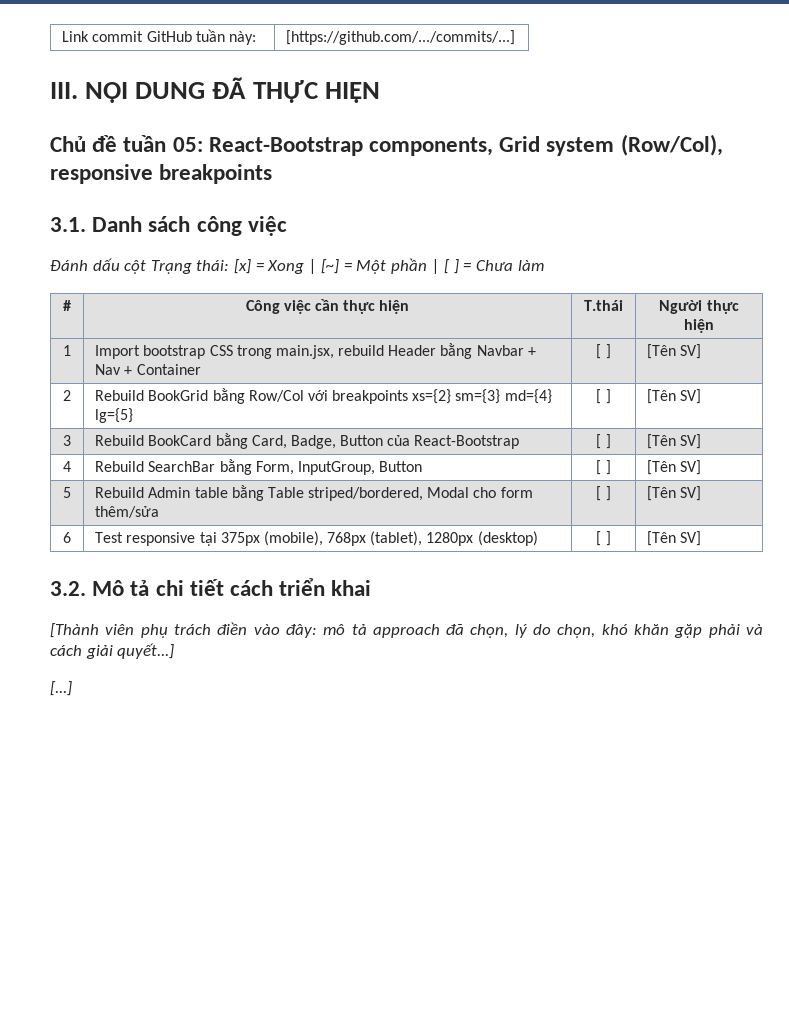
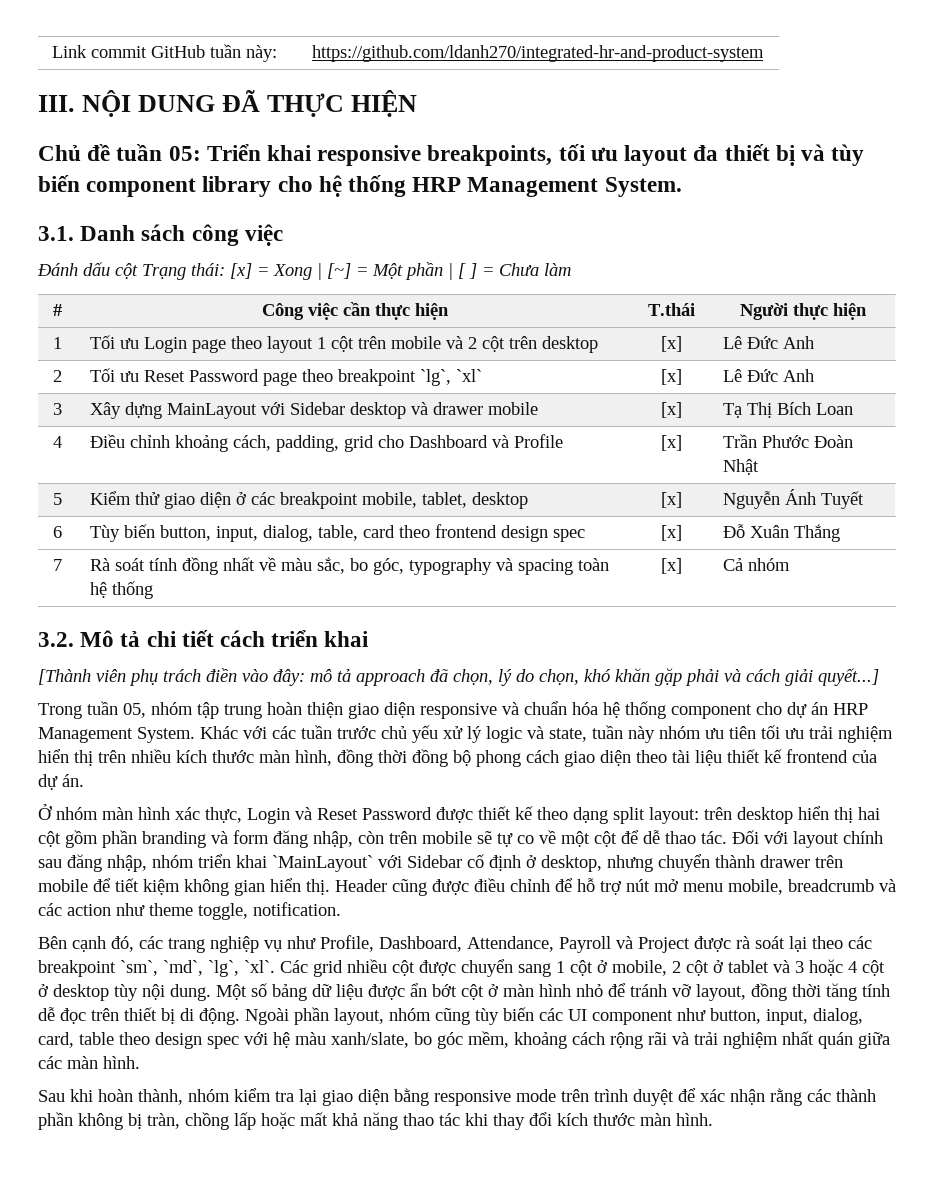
- Link commit GitHub tuần này: | [https://github.com/.../commits/...]
+ Link commit GitHub tuần này: | https://github.com/ldanh270/integrated-hr-and-product-system
- Chủ đề tuần 05: React-Bootstrap components, Grid system (Row/Col), responsive breakpoints
+ Chủ đề tuần 05: Triển khai responsive breakpoints, tối ưu layout đa thiết bị và tùy biến component library cho hệ thống HRP Management System.
- 1 | Import bootstrap CSS trong main.jsx, rebuild Header bằng Navbar + Nav + Container | [ ] | [Tên SV]
- 2 | Rebuild BookGrid bằng Row/Col với breakpoints xs={2} sm={3} md={4} lg={5} | [ ] | [Tên SV]
- 3 | Rebuild BookCard bằng Card, Badge, Button của React-Bootstrap | [ ] | [Tên SV]
- 4 | Rebuild SearchBar bằng Form, InputGroup, Button | [ ] | [Tên SV]
- 5 | Rebuild Admin table bằng Table striped/bordered, Modal cho form thêm/sửa | [ ] | [Tên SV]
- 6 | Test responsive tại 375px (mobile), 768px (tablet), 1280px (desktop) | [ ] | [Tên SV]
+ 1 | Tối ưu Login page theo layout 1 cột trên mobile và 2 cột trên desktop | [x] | Lê Đức Anh
+ 2 | Tối ưu Reset Password page theo breakpoint `lg`, `xl` | [x] | Lê Đức Anh
+ 3 | Xây dựng MainLayout với Sidebar desktop và drawer mobile | [x] | Tạ Thị Bích Loan
+ 4 | Điều chỉnh khoảng cách, padding, grid cho Dashboard và Profile | [x] | Trần Phước Đoàn Nhật
+ 5 | Kiểm thử giao diện ở các breakpoint mobile, tablet, desktop | [x] | Nguyễn Ánh Tuyết
+ 6 | Tùy biến button, input, dialog, table, card theo frontend design spec | [x] | Đỗ Xuân Thắng
+ 7 | Rà soát tính đồng nhất về màu sắc, bo góc, typography và spacing toàn hệ thống | [x] | Cả nhóm
- [...]
+ Trong tuần 05, nhóm tập trung hoàn thiện giao diện responsive và chuẩn hóa hệ thống component cho dự án HRP Management System. Khác với các tuần trước chủ yếu xử lý logic và state, tuần này nhóm ưu tiên tối ưu trải nghiệm hiển thị trên nhiều kích thước màn hình, đồng thời đồng bộ phong cách giao diện theo tài liệu thiết kế frontend của dự án.
+ Ở nhóm màn hình xác thực, Login và Reset Password được thiết kế theo dạng split layout: trên desktop hiển thị hai cột gồm phần branding và form đăng nhập, còn trên mobile sẽ tự co về một cột để dễ thao tác. Đối với layout chính sau đăng nhập, nhóm triển khai `MainLayout` với Sidebar cố định ở desktop, nhưng chuyển thành drawer trên mobile để tiết kiệm không gian hiển thị. Header cũng được điều chỉnh để hỗ trợ nút mở menu mobile, breadcrumb và các action như theme toggle, notification.
+ Bên cạnh đó, các trang nghiệp vụ như Profile, Dashboard, Attendance, Payroll và Project được rà soát lại theo các breakpoint `sm`, `md`, `lg`, `xl`. Các grid nhiều cột được chuyển sang 1 cột ở mobile, 2 cột ở tablet và 3 hoặc 4 cột ở desktop tùy nội dung. Một số bảng dữ liệu được ẩn bớt cột ở màn hình nhỏ để tránh vỡ layout, đồng thời tăng tính dễ đọc trên thiết bị di động. Ngoài phần layout, nhóm cũng tùy biến các UI component như button, input, dialog, card, table theo design spec với hệ màu xanh/slate, bo góc mềm, khoảng cách rộng rãi và trải nghiệm nhất quán giữa các màn hình.
+ Sau khi hoàn thành, nhóm kiểm tra lại giao diện bằng responsive mode trên trình duyệt để xác nhận rằng các thành phần không bị tràn, chồng lấp hoặc mất khả năng thao tác khi thay đổi kích thước màn hình.

